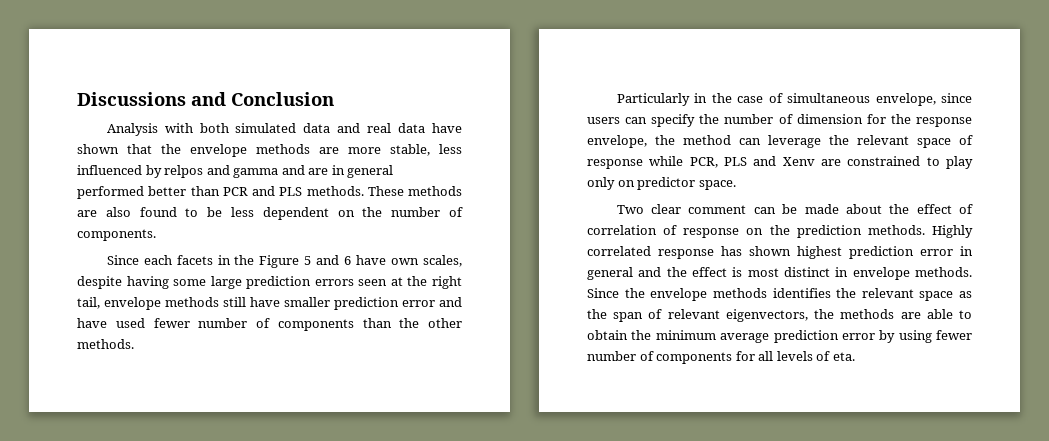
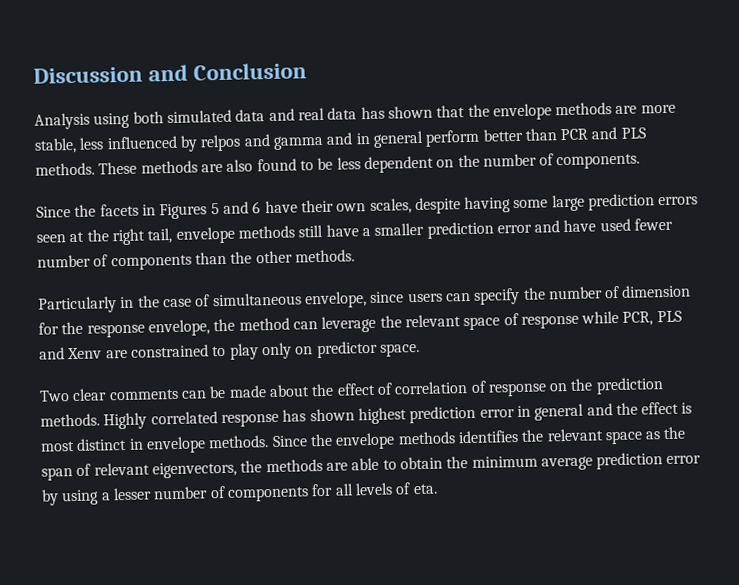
- Discussions and Conclusion
+ Discussion and Conclusion
- Analysis with both simulated data and real data have shown that the envelope methods are more stable, less influenced by relpos and gamma and are in general performed better than PCR and PLS methods.
+ Analysis using both simulated data and real data has shown that the envelope methods are more stable, less influenced by relpos and gamma and in general perform better than PCR and PLS methods.
- Since each facets in the Figure 5 and 6 have own scales, despite having some large prediction errors seen at the right tail, envelope methods still have smaller prediction error and have used fewer number of components than the other methods.
+ Since the facets in Figures 5 and 6 have their own scales, despite having some large prediction errors seen at the right tail, envelope methods still have a smaller prediction error and have used fewer number of components than the other methods.
- Two clear comment can be made about the effect of correlation of response on the prediction methods.
+ Two clear comments can be made about the effect of correlation of response on the prediction methods.
- Since the envelope methods identifies the relevant space as the span of relevant eigenvectors, the methods are able to obtain the minimum average prediction error by using fewer number of components for all levels of eta.
+ Since the envelope methods identifies the relevant space as the span of relevant eigenvectors, the methods are able to obtain the minimum average prediction error by using a lesser number of components for all levels of eta.

